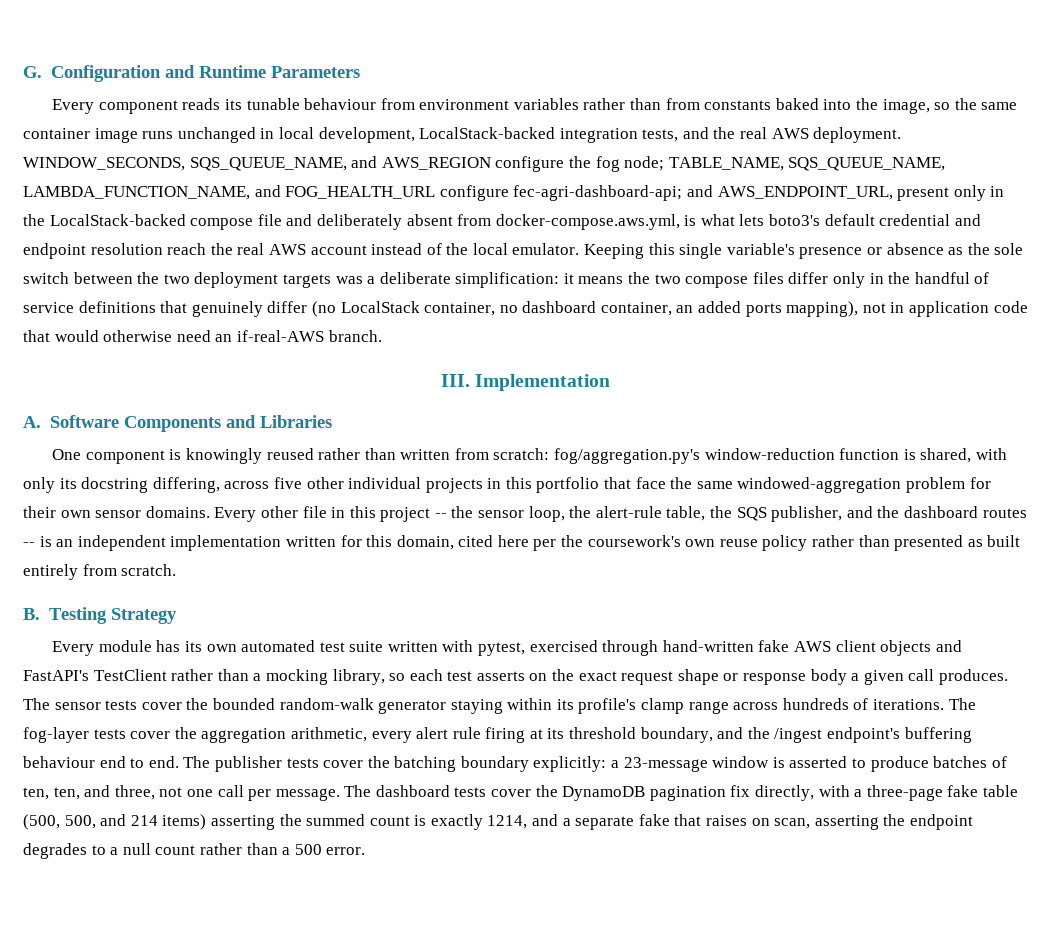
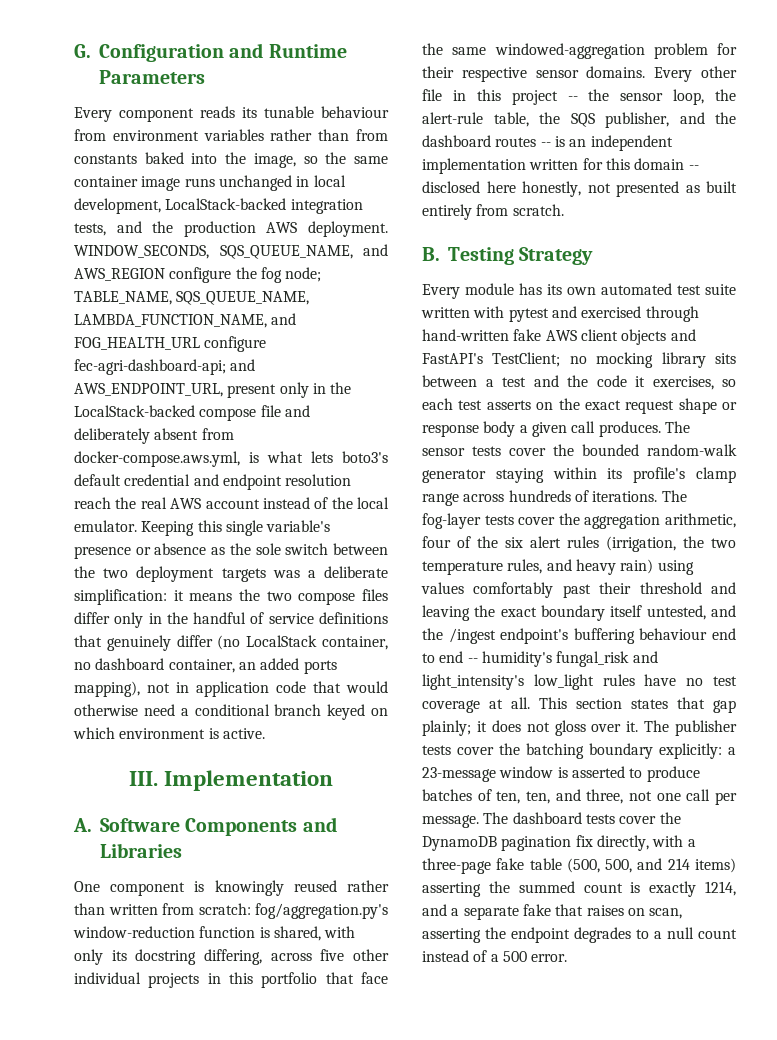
- Every component reads its tunable behaviour from environment variables rather than from constants baked into the image, so the same container image runs unchanged in local development, LocalStack-backed integration tests, and the real AWS deployment.
+ Every component reads its tunable behaviour from environment variables rather than from constants baked into the image, so the same container image runs unchanged in local development, LocalStack-backed integration tests, and the production AWS deployment.
- Keeping this single variable's presence or absence as the sole switch between the two deployment targets was a deliberate simplification: it means the two compose files differ only in the handful of service definitions that genuinely differ (no LocalStack container, no dashboard container, an added ports mapping), not in application code that would otherwise need an if-real-AWS branch.
+ Keeping this single variable's presence or absence as the sole switch between the two deployment targets was a deliberate simplification: it means the two compose files differ only in the handful of service definitions that genuinely differ (no LocalStack container, no dashboard container, an added ports mapping), not in application code that would otherwise need a conditional branch keyed on which environment is active.
- One component is knowingly reused rather than written from scratch: fog/aggregation.py's window-reduction function is shared, with only its docstring differing, across five other individual projects in this portfolio that face the same windowed-aggregation problem for their own sensor domains.
+ One component is knowingly reused rather than written from scratch: fog/aggregation.py's window-reduction function is shared, with only its docstring differing, across five other individual projects in this portfolio that face the same windowed-aggregation problem for their respective sensor domains.
- Every other file in this project -- the sensor loop, the alert-rule table, the SQS publisher, and the dashboard routes -- is an independent implementation written for this domain, cited here per the coursework's own reuse policy rather than presented as built entirely from scratch.
+ Every other file in this project -- the sensor loop, the alert-rule table, the SQS publisher, and the dashboard routes -- is an independent implementation written for this domain -- disclosed here honestly, not presented as built entirely from scratch.
- Every module has its own automated test suite written with pytest, exercised through hand-written fake AWS client objects and FastAPI's TestClient rather than a mocking library, so each test asserts on the exact request shape or response body a given call produces.
+ Every module has its own automated test suite written with pytest and exercised through hand-written fake AWS client objects and FastAPI's TestClient; no mocking library sits between a test and the code it exercises, so each test asserts on the exact request shape or response body a given call produces.
- The fog-layer tests cover the aggregation arithmetic, every alert rule firing at its threshold boundary, and the /ingest endpoint's buffering behaviour end to end.
+ The fog-layer tests cover the aggregation arithmetic, four of the six alert rules (irrigation, the two temperature rules, and heavy rain) using values comfortably past their threshold and leaving the exact boundary itself untested, and the /ingest endpoint's buffering behaviour end to end -- humidity's fungal_risk and light_intensity's low_light rules have no test coverage at all. This section states that gap plainly; it does not gloss over it.
- The dashboard tests cover the DynamoDB pagination fix directly, with a three-page fake table (500, 500, and 214 items) asserting the summed count is exactly 1214, and a separate fake that raises on scan, asserting the endpoint degrades to a null count rather than a 500 error.
+ The dashboard tests cover the DynamoDB pagination fix directly, with a three-page fake table (500, 500, and 214 items) asserting the summed count is exactly 1214, and a separate fake that raises on scan, asserting the endpoint degrades to a null count instead of a 500 error.

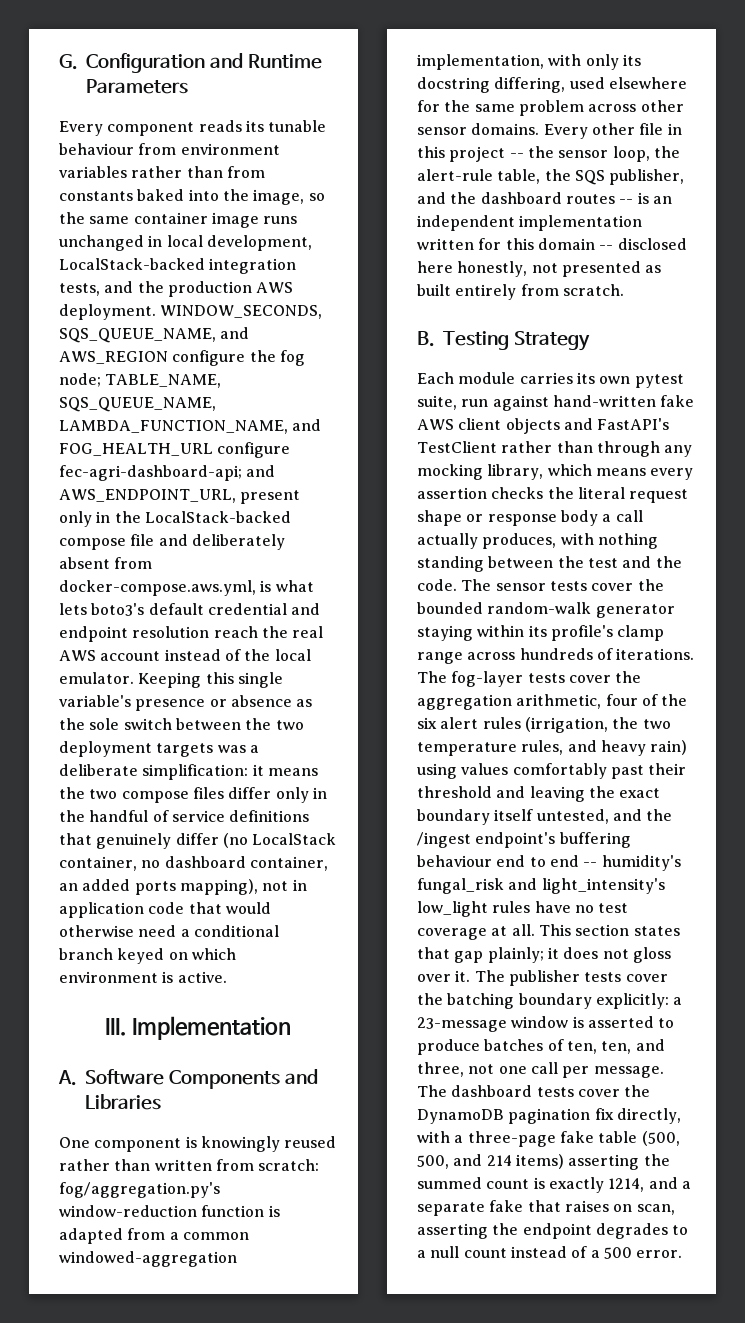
- One component is knowingly reused rather than written from scratch: fog/aggregation.py's window-reduction function is shared, with only its docstring differing, across five other individual projects in this portfolio that face the same windowed-aggregation problem for their respective sensor domains.
+ One component is knowingly reused rather than written from scratch: fog/aggregation.py's window-reduction function is adapted from a common windowed-aggregation implementation, with only its docstring differing, used elsewhere for the same problem across other sensor domains.
- Every module has its own automated test suite written with pytest and exercised through hand-written fake AWS client objects and FastAPI's TestClient; no mocking library sits between a test and the code it exercises, so each test asserts on the exact request shape or response body a given call produces.
+ Each module carries its own pytest suite, run against hand-written fake AWS client objects and FastAPI's TestClient rather than through any mocking library, which means every assertion checks the literal request shape or response body a call actually produces, with nothing standing between the test and the code.

